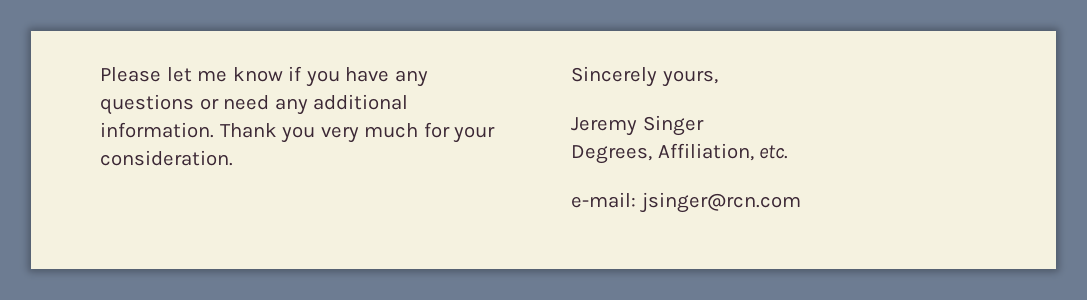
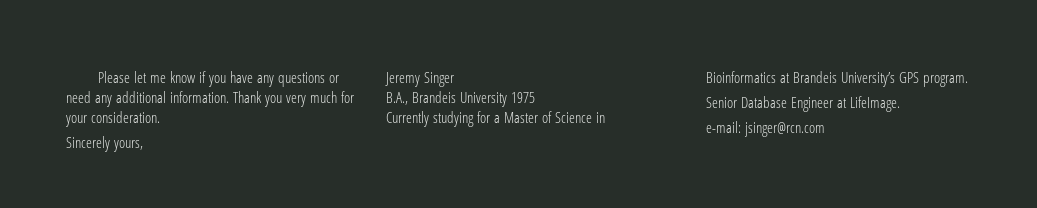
- Degrees, Affiliation, etc.
+ B.A., Brandeis University 1975
+ Currently studying for a Master of Science in Bioinformatics at Brandeis University’s GPS program.
+ Senior Database Engineer at LifeImage.

